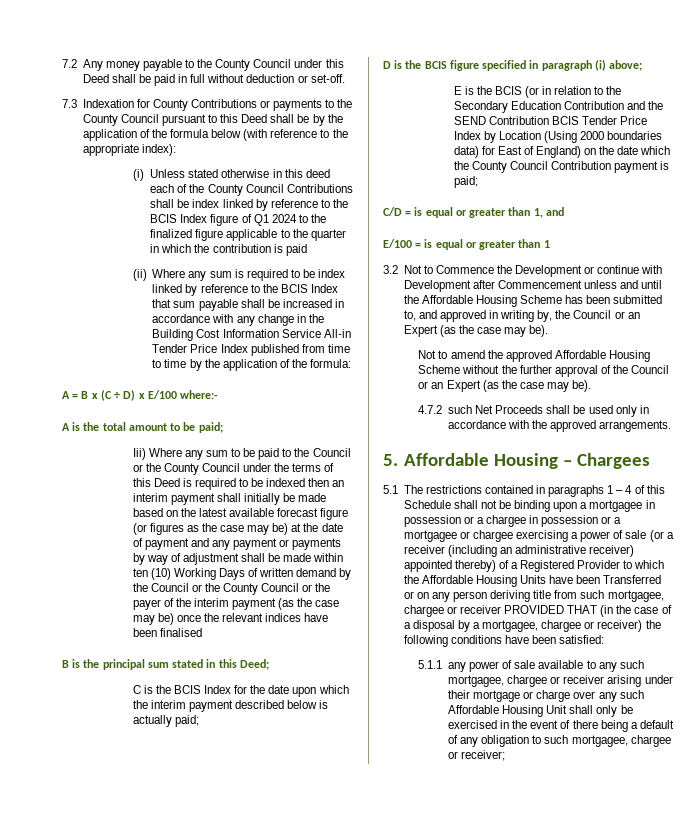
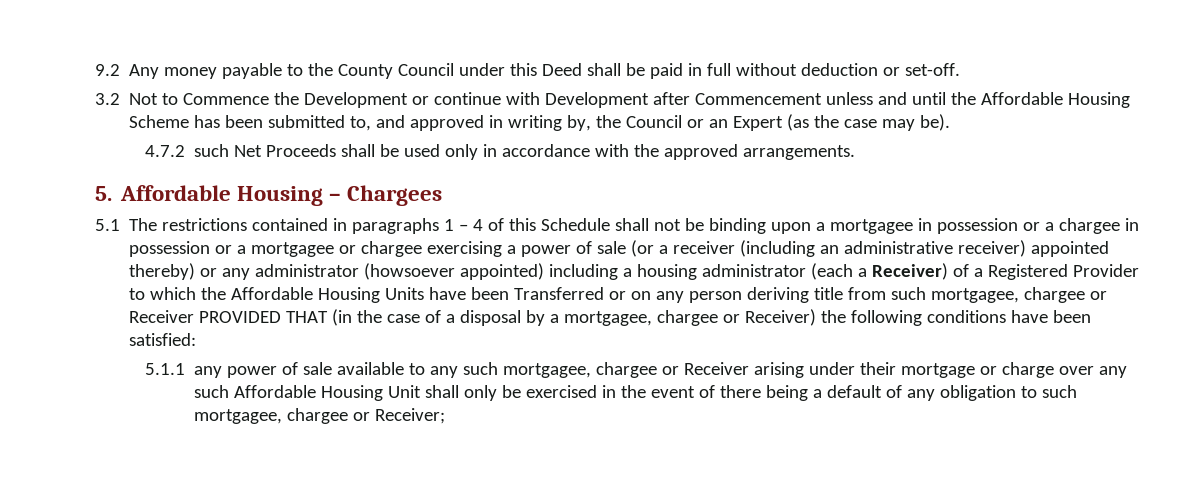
- 7.2 Any money payable to the County Council under this Deed shall be paid in full without deduction or set-off.
+ 9.2 Any money payable to the County Council under this Deed shall be paid in full without deduction or set-off.
- 7.3 Indexation for County Contributions or payments to the County Council pursuant to this Deed shall be by the application of the formula below (with reference to the appropriate index):
- (i) Unless stated otherwise in this deed each of the County Council Contributions shall be index linked by reference to the BCIS Index figure of Q1 2024 to the finalized figure applicable to the quarter in which the contribution is paid
- (ii) Where any sum is required to be index linked by reference to the BCIS Index that sum payable shall be increased in accordance with any change in the Building Cost Information Service All-in Tender Price Index published from time to time by the application of the formula:
- A = B x (C ÷ D) x E/100 where:-
- A is the total amount to be paid;
- Iii) Where any sum to be paid to the Council or the County Council under the terms of this Deed is required to be indexed then an interim payment shall initially be made based on the latest available forecast figure (or figures as the case may be) at the date of payment and any payment or payments by way of adjustment shall be made within ten (10) Working Days of written demand by the Council or the County Council or the payer of the interim payment (as the case may be) once the relevant indices have been finalised
- B is the principal sum stated in this Deed;
- C is the BCIS Index for the date upon which the interim payment described below is actually paid;
- D is the BCIS figure specified in paragraph (i) above;
- E is the BCIS (or in relation to the Secondary Education Contribution and the SEND Contribution BCIS Tender Price Index by Location (Using 2000 boundaries data) for East of England) on the date which the County Council Contribution payment is paid;
- C/D = is equal or greater than 1, and
- E/100 = is equal or greater than 1
- Not to amend the approved Affordable Housing Scheme without the further approval of the Council or an Expert (as the case may be).
- 5.1 The restrictions contained in paragraphs 1 – 4 of this Schedule shall not be binding upon a mortgagee in possession or a chargee in possession or a mortgagee or chargee exercising a power of sale (or a receiver (including an administrative receiver) appointed thereby) of a Registered Provider to which the Affordable Housing Units have been Transferred or on any person deriving title from such mortgagee, chargee or receiver PROVIDED THAT (in the case of a disposal by a mortgagee, chargee or receiver) the following conditions have been satisfied:
+ 5.1 The restrictions contained in paragraphs 1 – 4 of this Schedule shall not be binding upon a mortgagee in possession or a chargee in possession or a mortgagee or chargee exercising a power of sale (or a receiver (including an administrative receiver) appointed thereby) or any administrator (howsoever appointed) including a housing administrator (each a Receiver) of a Registered Provider to which the Affordable Housing Units have been Transferred or on any person deriving title from such mortgagee, chargee or Receiver PROVIDED THAT (in the case of a disposal by a mortgagee, chargee or Receiver) the following conditions have been satisfied:
- 5.1.1 any power of sale available to any such mortgagee, chargee or receiver arising under their mortgage or charge over any such Affordable Housing Unit shall only be exercised in the event of there being a default of any obligation to such mortgagee, chargee or receiver;
+ 5.1.1 any power of sale available to any such mortgagee, chargee or Receiver arising under their mortgage or charge over any such Affordable Housing Unit shall only be exercised in the event of there being a default of any obligation to such mortgagee, chargee or Receiver;

